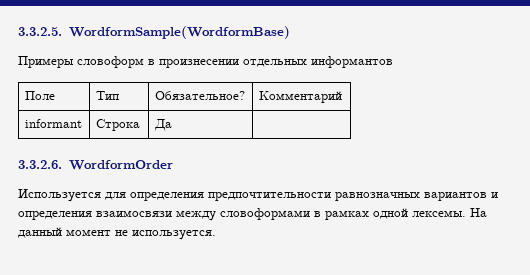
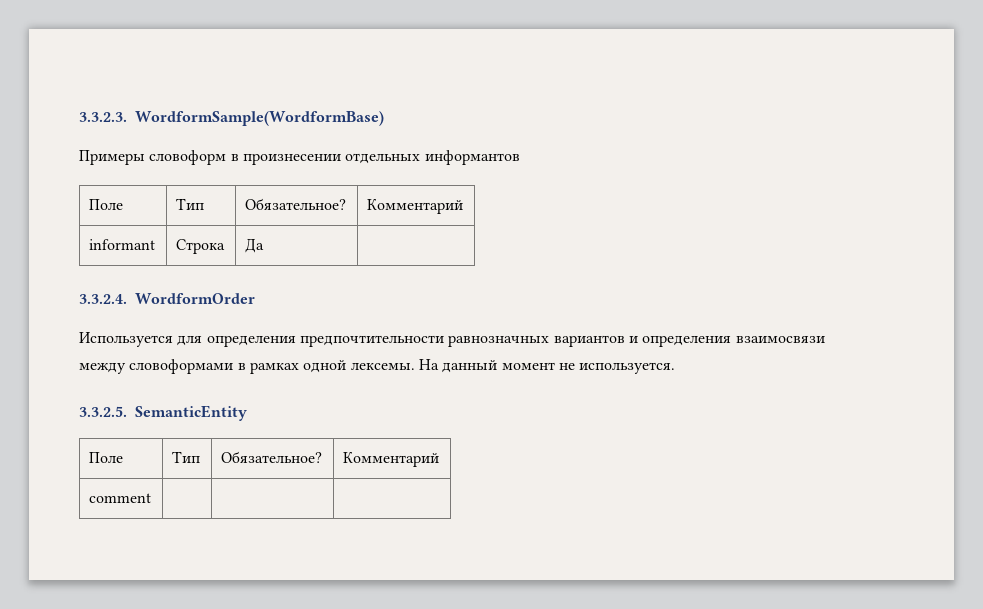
- 3.3.2.5. WordformSample(WordformBase)
+ 3.3.2.3. WordformSample(WordformBase)
- 3.3.2.6. WordformOrder
+ 3.3.2.4. WordformOrder
+ 3.3.2.5. SemanticEntity
+ Поле | Тип | Обязательное? | Комментарий
+ comment | | |

